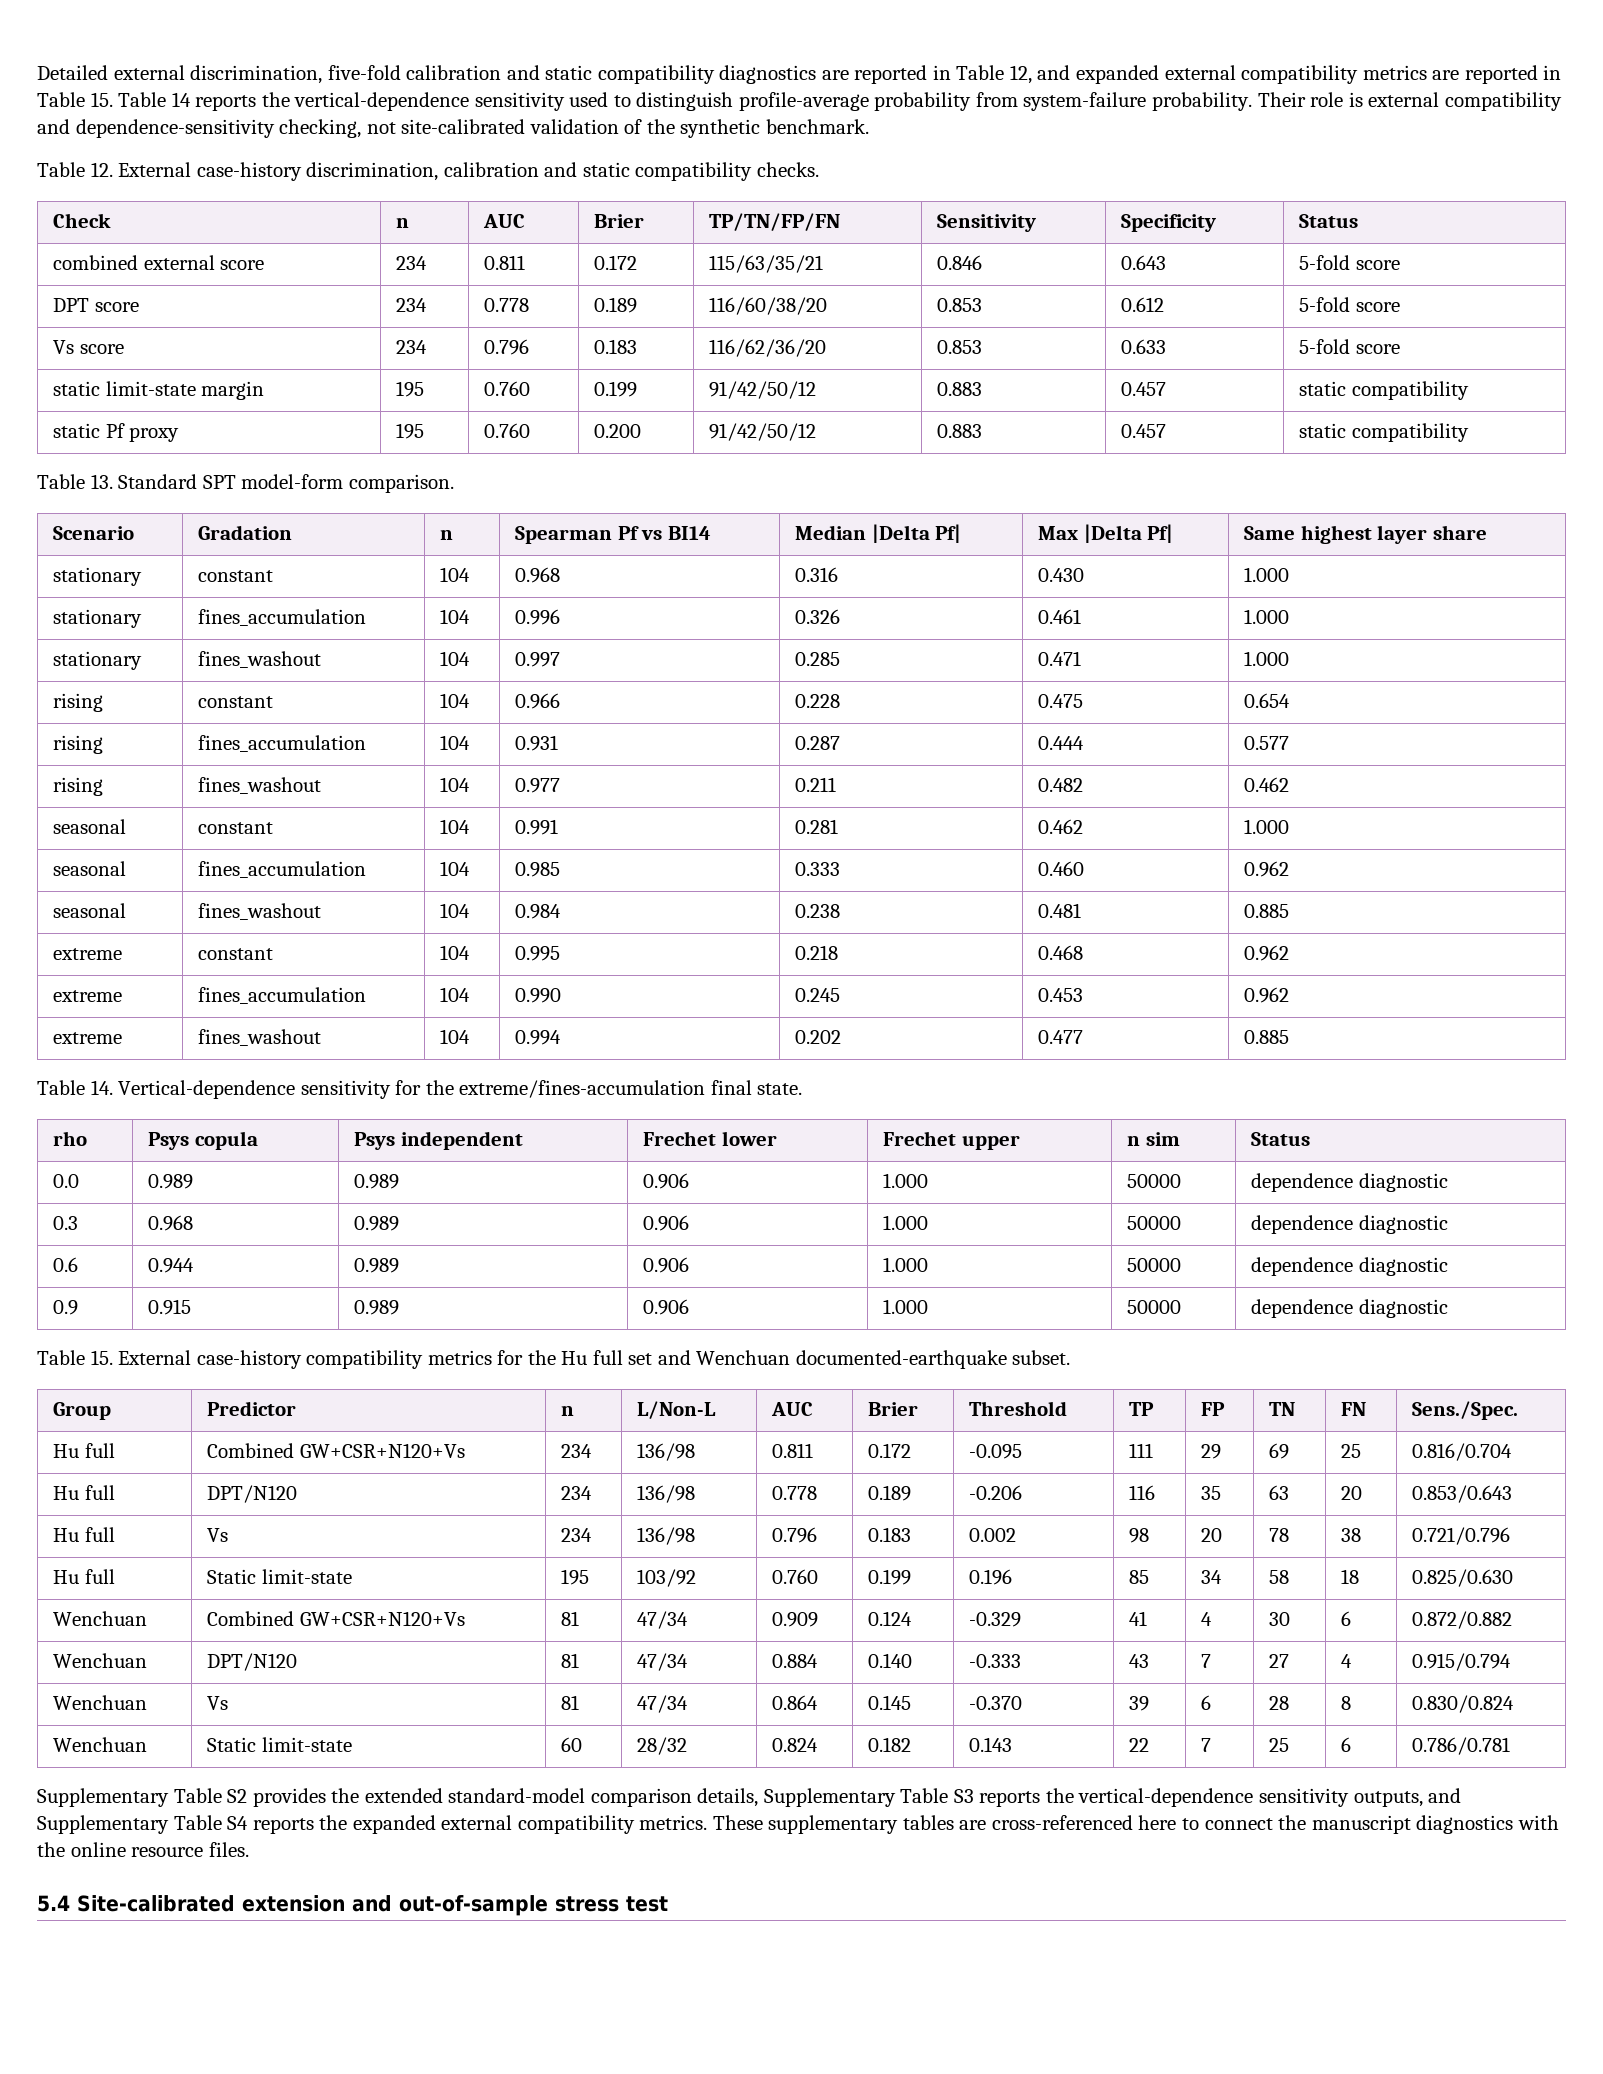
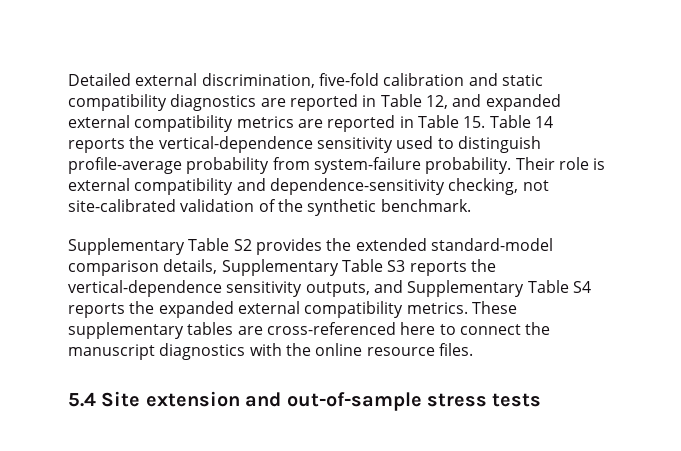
- Table 12. External case-history discrimination, calibration and static compatibility checks.
- Check | n | AUC | Brier | TP/TN/FP/FN | Sensitivity | Specificity | Status
- combined external score | 234 | 0.811 | 0.172 | 115/63/35/21 | 0.846 | 0.643 | 5-fold score
- DPT score | 234 | 0.778 | 0.189 | 116/60/38/20 | 0.853 | 0.612 | 5-fold score
- Vs score | 234 | 0.796 | 0.183 | 116/62/36/20 | 0.853 | 0.633 | 5-fold score
- static limit-state margin | 195 | 0.760 | 0.199 | 91/42/50/12 | 0.883 | 0.457 | static compatibility
- static Pf proxy | 195 | 0.760 | 0.200 | 91/42/50/12 | 0.883 | 0.457 | static compatibility
- Table 13. Standard SPT model-form comparison.
- Scenario | Gradation | n | Spearman Pf vs BI14 | Median |Delta Pf| | Max |Delta Pf| | Same highest layer share
- stationary | constant | 104 | 0.968 | 0.316 | 0.430 | 1.000
- stationary | fines_accumulation | 104 | 0.996 | 0.326 | 0.461 | 1.000
- stationary | fines_washout | 104 | 0.997 | 0.285 | 0.471 | 1.000
- rising | constant | 104 | 0.966 | 0.228 | 0.475 | 0.654
- rising | fines_accumulation | 104 | 0.931 | 0.287 | 0.444 | 0.577
- rising | fines_washout | 104 | 0.977 | 0.211 | 0.482 | 0.462
- seasonal | constant | 104 | 0.991 | 0.281 | 0.462 | 1.000
- seasonal | fines_accumulation | 104 | 0.985 | 0.333 | 0.460 | 0.962
- seasonal | fines_washout | 104 | 0.984 | 0.238 | 0.481 | 0.885
- extreme | constant | 104 | 0.995 | 0.218 | 0.468 | 0.962
- extreme | fines_accumulation | 104 | 0.990 | 0.245 | 0.453 | 0.962
- extreme | fines_washout | 104 | 0.994 | 0.202 | 0.477 | 0.885
- Table 14. Vertical-dependence sensitivity for the extreme/fines-accumulation final state.
- rho | Psys copula | Psys independent | Frechet lower | Frechet upper | n sim | Status
- 0.0 | 0.989 | 0.989 | 0.906 | 1.000 | 50000 | dependence diagnostic
- 0.3 | 0.968 | 0.989 | 0.906 | 1.000 | 50000 | dependence diagnostic
- 0.6 | 0.944 | 0.989 | 0.906 | 1.000 | 50000 | dependence diagnostic
- 0.9 | 0.915 | 0.989 | 0.906 | 1.000 | 50000 | dependence diagnostic
- Table 15. External case-history compatibility metrics for the Hu full set and Wenchuan documented-earthquake subset.
- Group | Predictor | n | L/Non-L | AUC | Brier | Threshold | TP | FP | TN | FN | Sens./Spec.
- Hu full | Combined GW+CSR+N120+Vs | 234 | 136/98 | 0.811 | 0.172 | -0.095 | 111 | 29 | 69 | 25 | 0.816/0.704
- Hu full | DPT/N120 | 234 | 136/98 | 0.778 | 0.189 | -0.206 | 116 | 35 | 63 | 20 | 0.853/0.643
- Hu full | Vs | 234 | 136/98 | 0.796 | 0.183 | 0.002 | 98 | 20 | 78 | 38 | 0.721/0.796
- Hu full | Static limit-state | 195 | 103/92 | 0.760 | 0.199 | 0.196 | 85 | 34 | 58 | 18 | 0.825/0.630
- Wenchuan | Combined GW+CSR+N120+Vs | 81 | 47/34 | 0.909 | 0.124 | -0.329 | 41 | 4 | 30 | 6 | 0.872/0.882
- Wenchuan | DPT/N120 | 81 | 47/34 | 0.884 | 0.140 | -0.333 | 43 | 7 | 27 | 4 | 0.915/0.794
- Wenchuan | Vs | 81 | 47/34 | 0.864 | 0.145 | -0.370 | 39 | 6 | 28 | 8 | 0.830/0.824
- Wenchuan | Static limit-state | 60 | 28/32 | 0.824 | 0.182 | 0.143 | 22 | 7 | 25 | 6 | 0.786/0.781
- 5.4 Site-calibrated extension and out-of-sample stress test
+ 5.4 Site extension and out-of-sample stress tests

